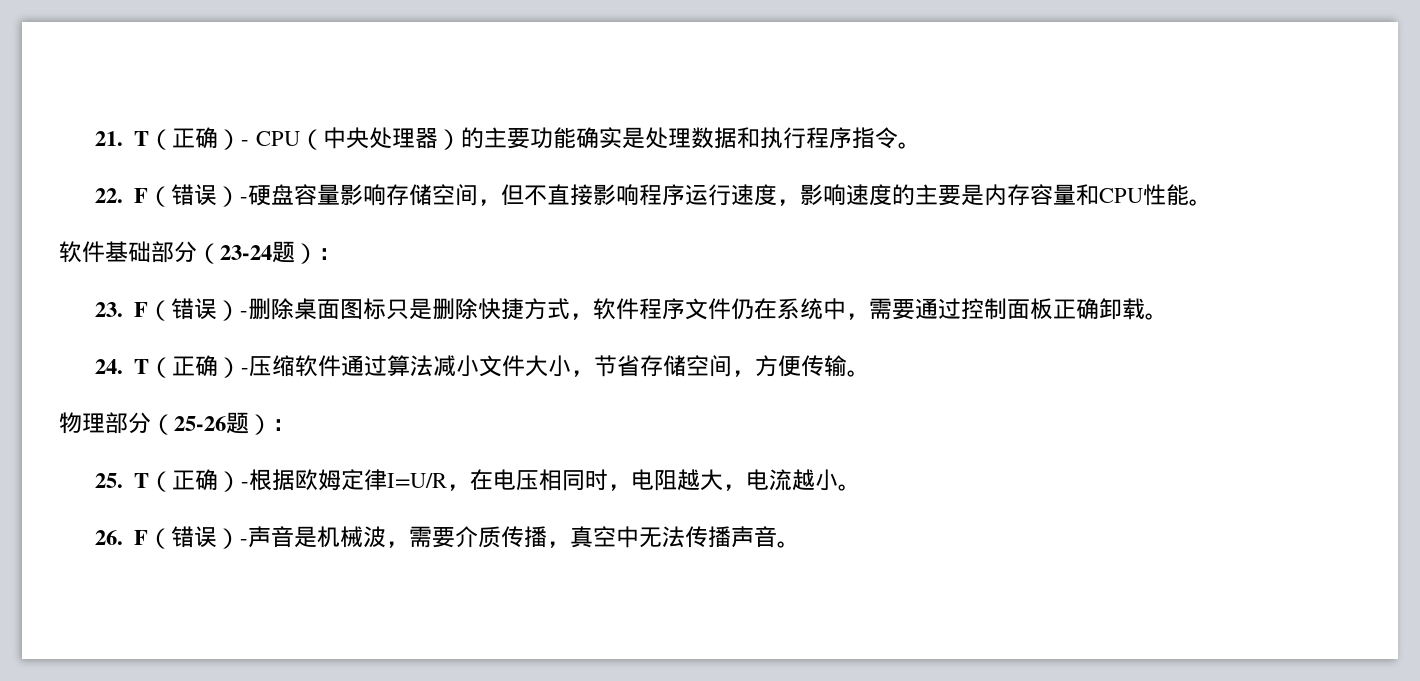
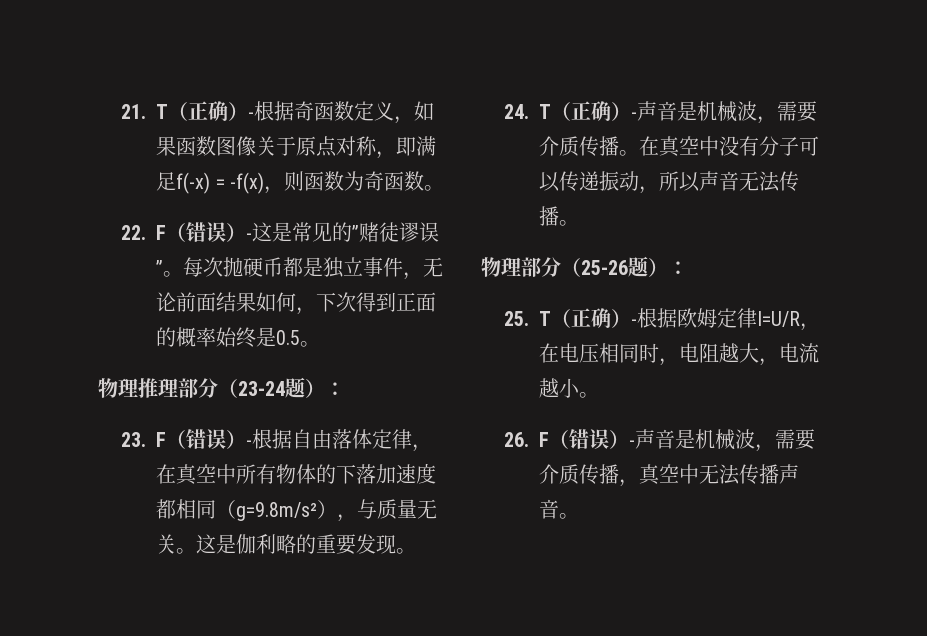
- 21. T（正确）- CPU（中央处理器）的主要功能确实是处理数据和执行程序指令。
+ 21. T（正确）-根据奇函数定义，如果函数图像关于原点对称，即满足f(-x) = -f(x)，则函数为奇函数。
- 22. F（错误）-硬盘容量影响存储空间，但不直接影响程序运行速度，影响速度的主要是内存容量和CPU性能。
- 软件基础部分（23-24题）：
+ 22. F（错误）-这是常见的”赌徒谬误”。每次抛硬币都是独立事件，无论前面结果如何，下次得到正面的概率始终是0.5。
+ 物理推理部分（23-24题）：
- 23. F（错误）-删除桌面图标只是删除快捷方式，软件程序文件仍在系统中，需要通过控制面板正确卸载。
+ 23. F（错误）-根据自由落体定律，在真空中所有物体的下落加速度都相同（g=9.8m/s²），与质量无关。这是伽利略的重要发现。
- 24. T（正确）-压缩软件通过算法减小文件大小，节省存储空间，方便传输。
+ 24. T（正确）-声音是机械波，需要介质传播。在真空中没有分子可以传递振动，所以声音无法传播。

